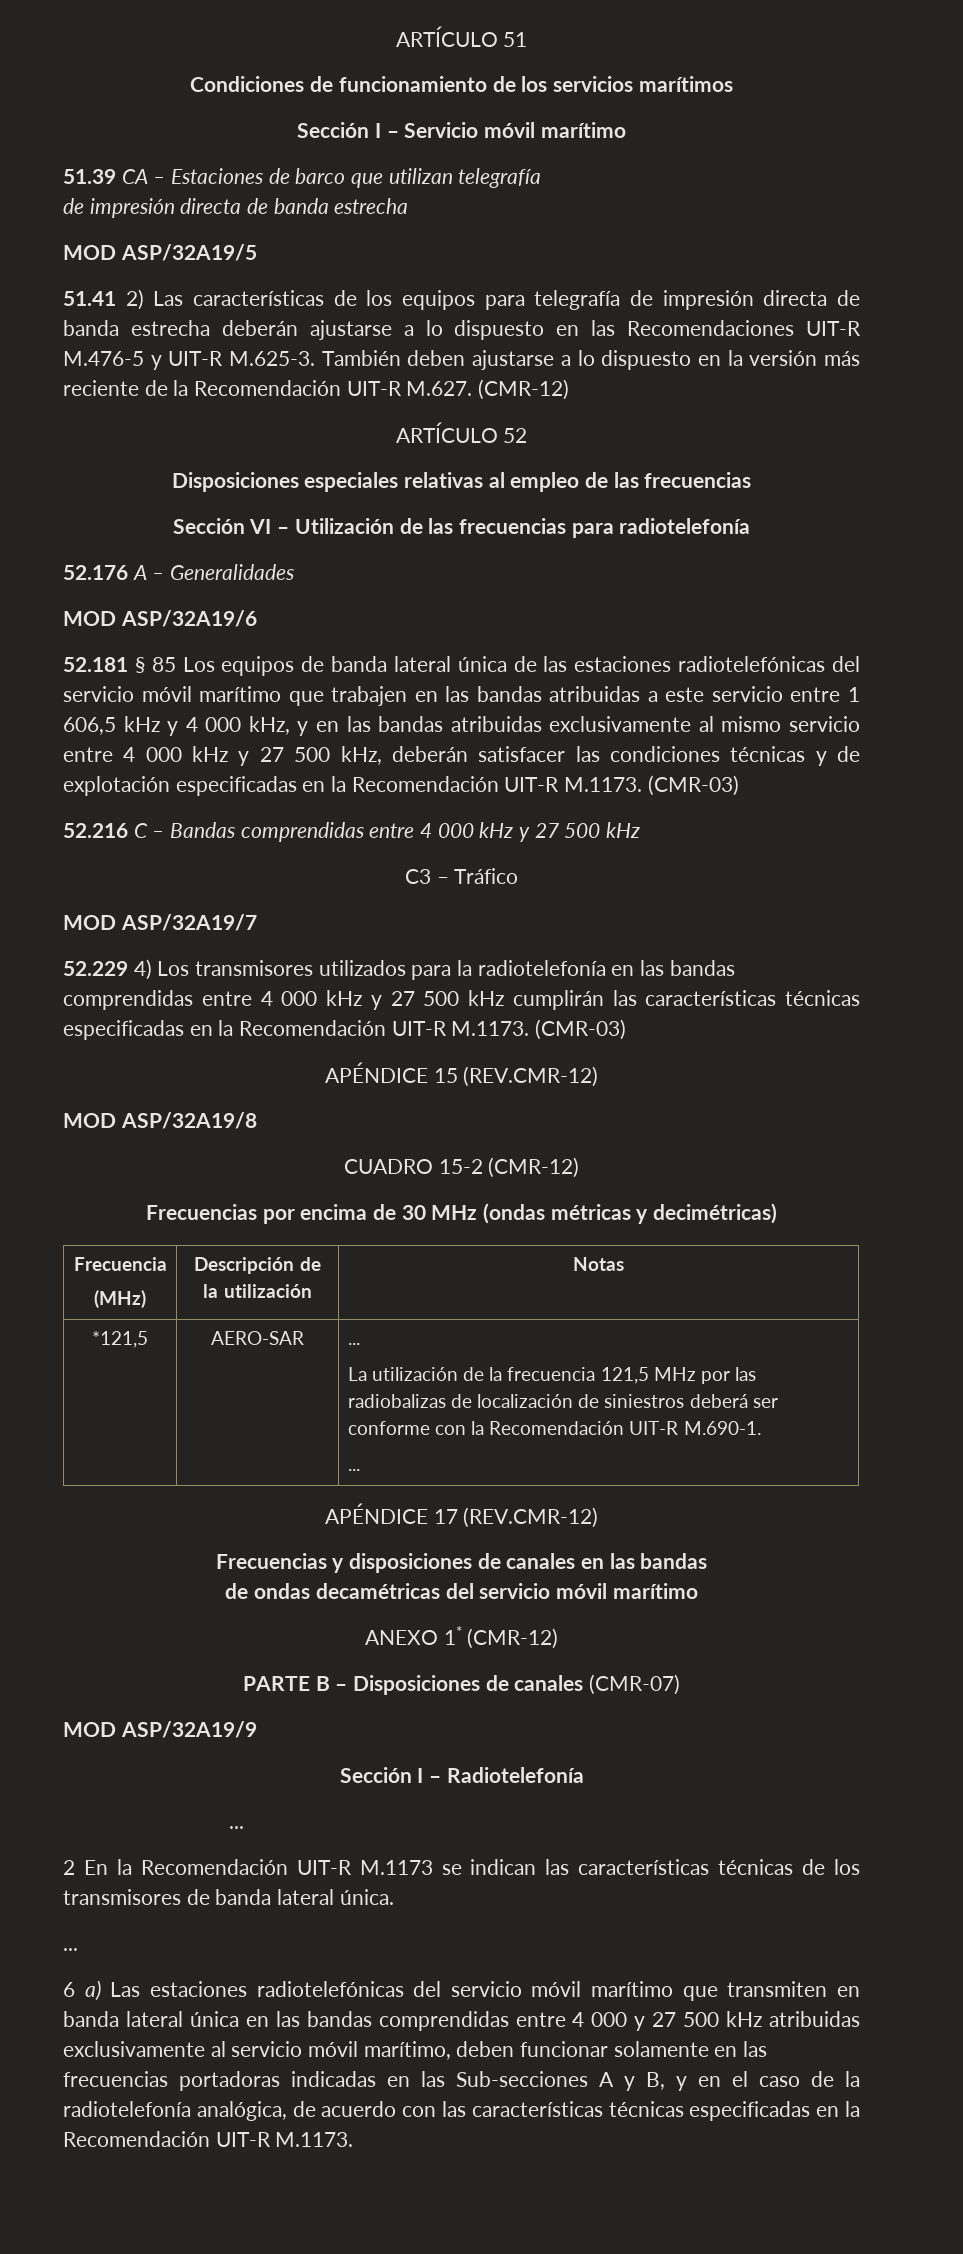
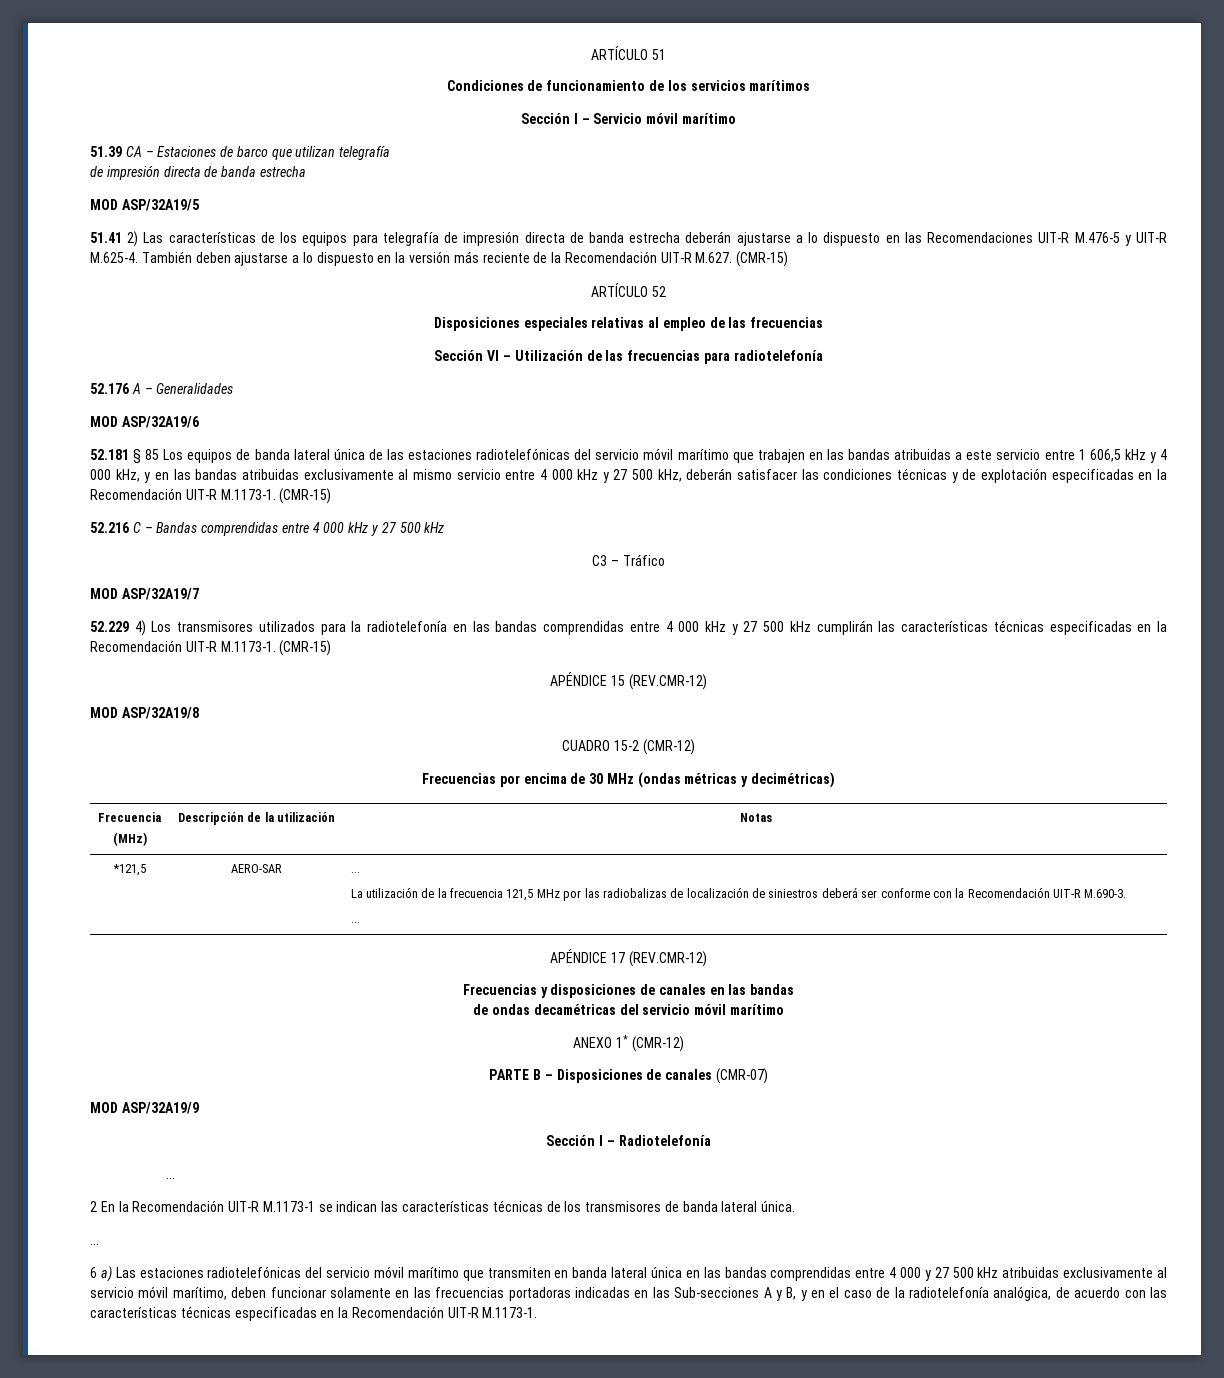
- 51.41 2) Las características de los equipos para telegrafía de impresión directa de banda estrecha deberán ajustarse a lo dispuesto en las Recomendaciones UIT-R M.476-5 y UIT-R M.625-3. También deben ajustarse a lo dispuesto en la versión más reciente de la Recomendación UIT-R M.627. (CMR-12)
+ 51.41 2) Las características de los equipos para telegrafía de impresión directa de banda estrecha deberán ajustarse a lo dispuesto en las Recomendaciones UIT-R M.476-5 y UIT-R M.625-4. También deben ajustarse a lo dispuesto en la versión más reciente de la Recomendación UIT-R M.627. (CMR-15)
- 52.181 § 85 Los equipos de banda lateral única de las estaciones radiotelefónicas del servicio móvil marítimo que trabajen en las bandas atribuidas a este servicio entre 1 606,5 kHz y 4 000 kHz, y en las bandas atribuidas exclusivamente al mismo servicio entre 4 000 kHz y 27 500 kHz, deberán satisfacer las condiciones técnicas y de explotación especificadas en la Recomendación UIT-R M.1173. (CMR-03)
+ 52.181 § 85 Los equipos de banda lateral única de las estaciones radiotelefónicas del servicio móvil marítimo que trabajen en las bandas atribuidas a este servicio entre 1 606,5 kHz y 4 000 kHz, y en las bandas atribuidas exclusivamente al mismo servicio entre 4 000 kHz y 27 500 kHz, deberán satisfacer las condiciones técnicas y de explotación especificadas en la Recomendación UIT-R M.1173-1. (CMR-15)
- 52.229 4) Los transmisores utilizados para la radiotelefonía en las bandas comprendidas entre 4 000 kHz y 27 500 kHz cumplirán las características técnicas especificadas en la Recomendación UIT-R M.1173. (CMR-03)
+ 52.229 4) Los transmisores utilizados para la radiotelefonía en las bandas comprendidas entre 4 000 kHz y 27 500 kHz cumplirán las características técnicas especificadas en la Recomendación UIT-R M.1173-1. (CMR-15)
  *121,5 | AERO-SAR | ...
- La utilización de la frecuencia 121,5 MHz por las radiobalizas de localización de siniestros deberá ser conforme con la Recomendación UIT-R M.690-1.
+ La utilización de la frecuencia 121,5 MHz por las radiobalizas de localización de siniestros deberá ser conforme con la Recomendación UIT-R M.690-3.
- 2 En la Recomendación UIT-R M.1173 se indican las características técnicas de los transmisores de banda lateral única.
+ 2 En la Recomendación UIT-R M.1173-1 se indican las características técnicas de los transmisores de banda lateral única.
- 6 a) Las estaciones radiotelefónicas del servicio móvil marítimo que transmiten en banda lateral única en las bandas comprendidas entre 4 000 y 27 500 kHz atribuidas exclusivamente al servicio móvil marítimo, deben funcionar solamente en las frecuencias portadoras indicadas en las Sub-secciones A y B, y en el caso de la radiotelefonía analógica, de acuerdo con las características técnicas especificadas en la Recomendación UIT-R M.1173.
+ 6 a) Las estaciones radiotelefónicas del servicio móvil marítimo que transmiten en banda lateral única en las bandas comprendidas entre 4 000 y 27 500 kHz atribuidas exclusivamente al servicio móvil marítimo, deben funcionar solamente en las frecuencias portadoras indicadas en las Sub-secciones A y B, y en el caso de la radiotelefonía analógica, de acuerdo con las características técnicas especificadas en la Recomendación UIT-R M.1173-1.

